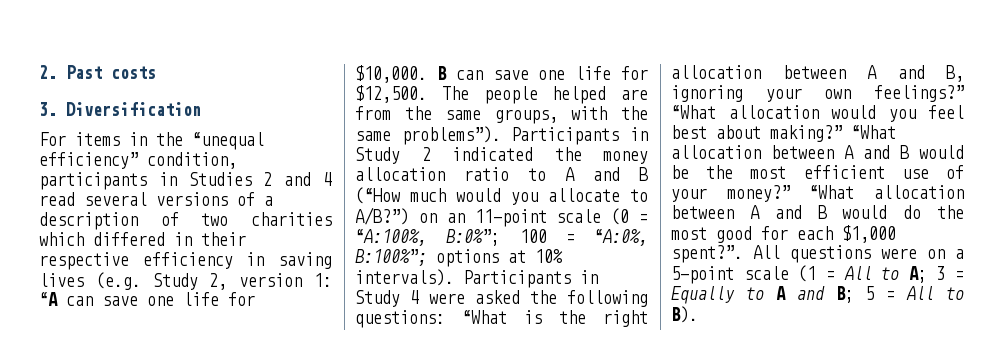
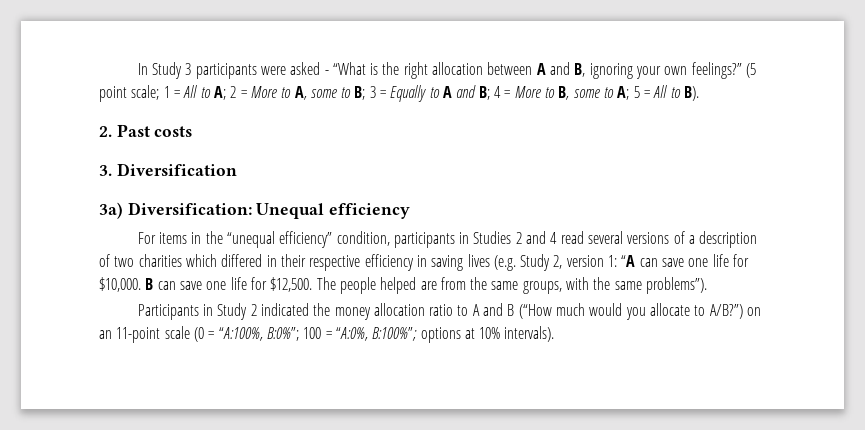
+ In Study 3 participants were asked - “What is the right allocation between A and B, ignoring your own feelings?” (5 point scale; 1 = All to A; 2 = More to A, some to B; 3 = Equally to A and B; 4 = More to B, some to A; 5 = All to B).
+ 3a) Diversification: Unequal efficiency
- The people helped are from the same groups, with the same problems”). Participants in Study 2 indicated the money allocation ratio to A and B (“How much would you allocate to A/B?”) on an 11-point scale (0 = “A:100%, B:0%”; 100 = “A:0%, B:100%”; options at 10% intervals). Participants in Study 4 were asked the following questions: “What is the right allocation between A and B, ignoring your own feelings?” “What allocation would you feel best about making?” “What allocation between A and B would be the most efficient use of your money?” “What allocation between A and B would do the most good for each $1,000 spent?”. All questions were on a 5-point scale (1 = All to A; 3 = Equally to A and B; 5 = All to B).
+ The people helped are from the same groups, with the same problems”).
+ Participants in Study 2 indicated the money allocation ratio to A and B (“How much would you allocate to A/B?”) on an 11-point scale (0 = “A:100%, B:0%”; 100 = “A:0%, B:100%”; options at 10% intervals).

